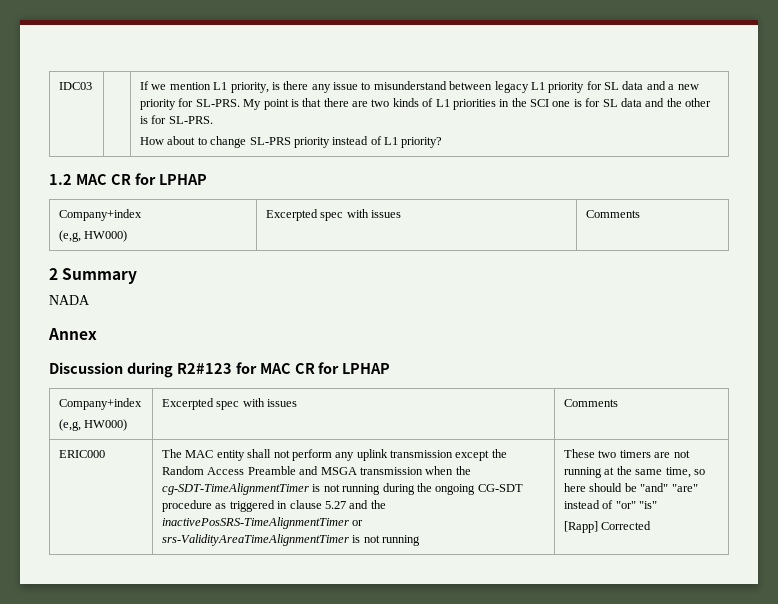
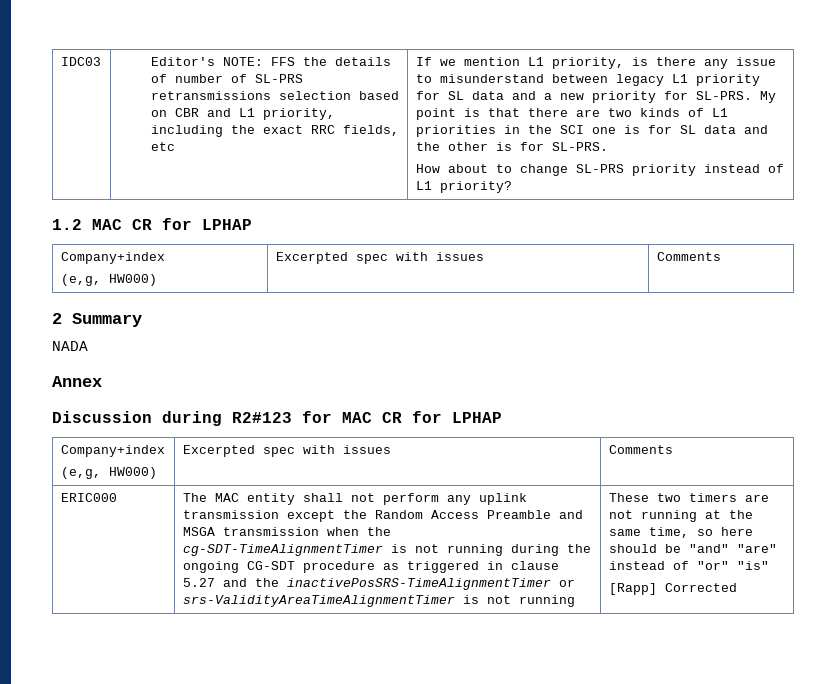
+ Editor's NOTE: FFS the details of number of SL-PRS retransmissions selection based on CBR and L1 priority, including the exact RRC fields, etc

